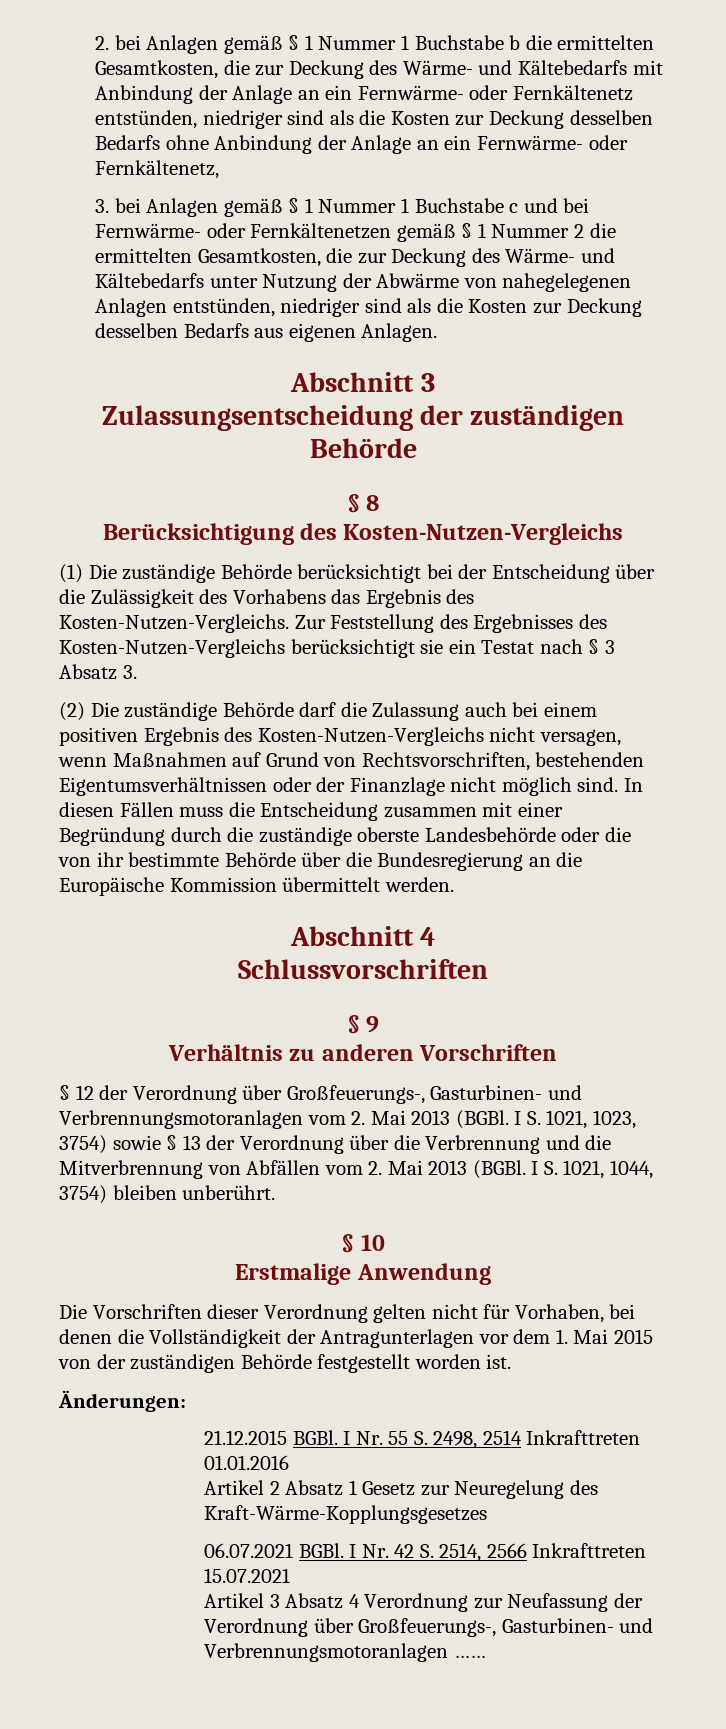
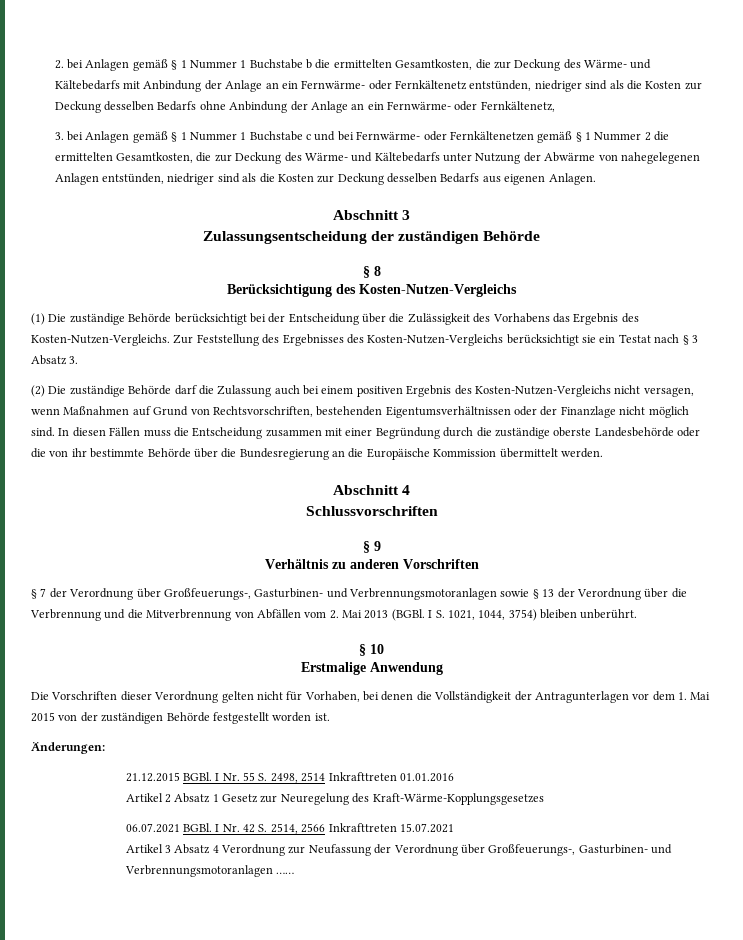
- § 12 der Verordnung über Großfeuerungs-, Gasturbinen- und Verbrennungsmotoranlagen vom 2. Mai 2013 (BGBl. I S. 1021, 1023, 3754) sowie § 13 der Verordnung über die Verbrennung und die Mitverbrennung von Abfällen vom 2. Mai 2013 (BGBl.
+ § 7 der Verordnung über Großfeuerungs-, Gasturbinen- und Verbrennungsmotoranlagen sowie § 13 der Verordnung über die Verbrennung und die Mitverbrennung von Abfällen vom 2. Mai 2013 (BGBl.

